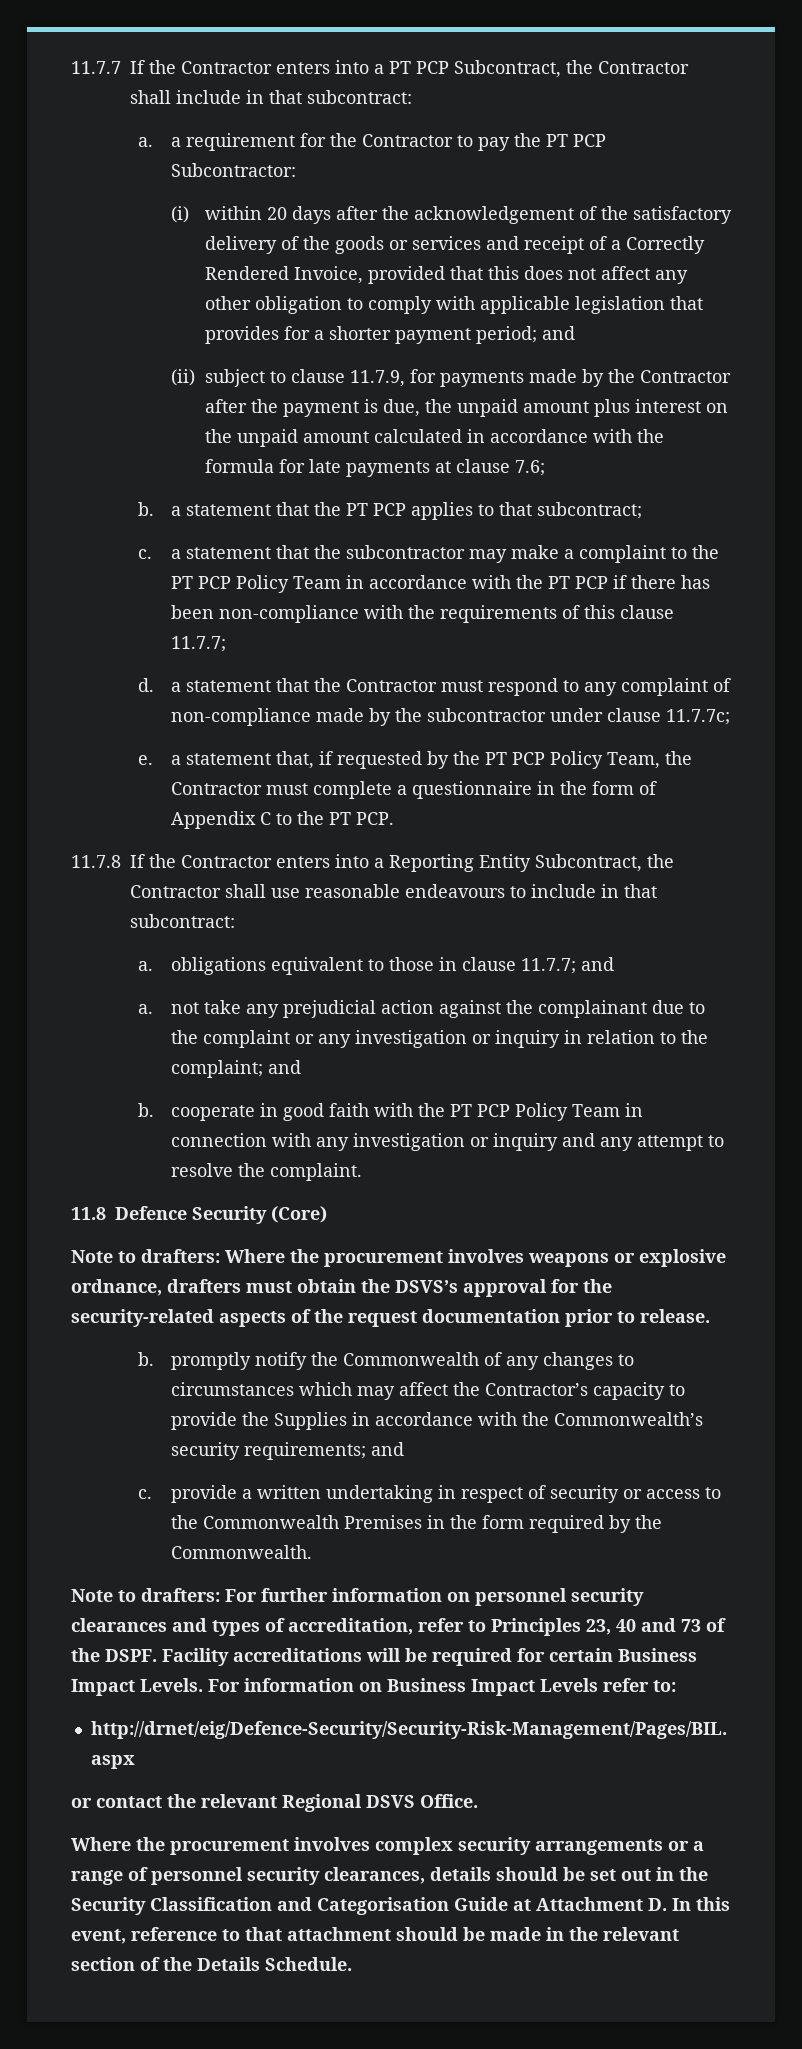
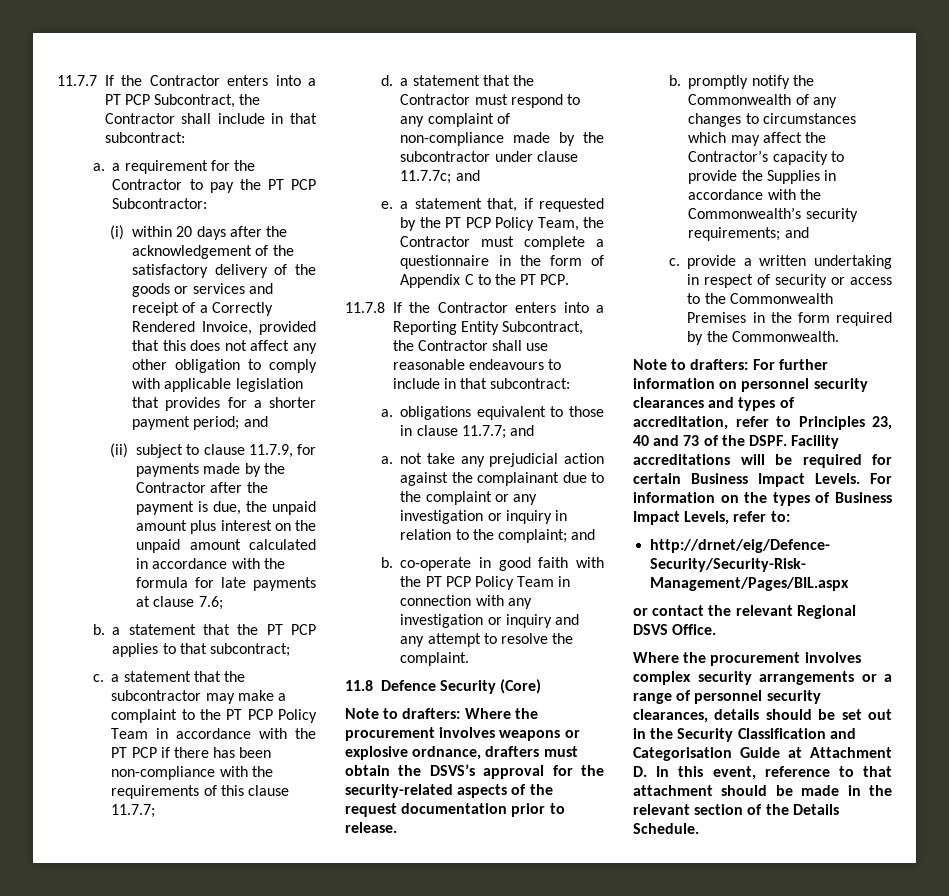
- d. a statement that the Contractor must respond to any complaint of non-compliance made by the subcontractor under clause 11.7.7c;
+ d. a statement that the Contractor must respond to any complaint of non-compliance made by the subcontractor under clause 11.7.7c; and
- b. cooperate in good faith with the PT PCP Policy Team in connection with any investigation or inquiry and any attempt to resolve the complaint.
+ b. co-operate in good faith with the PT PCP Policy Team in connection with any investigation or inquiry and any attempt to resolve the complaint.
- For information on Business Impact Levels refer to:
+ For information on the types of Business Impact Levels, refer to:

